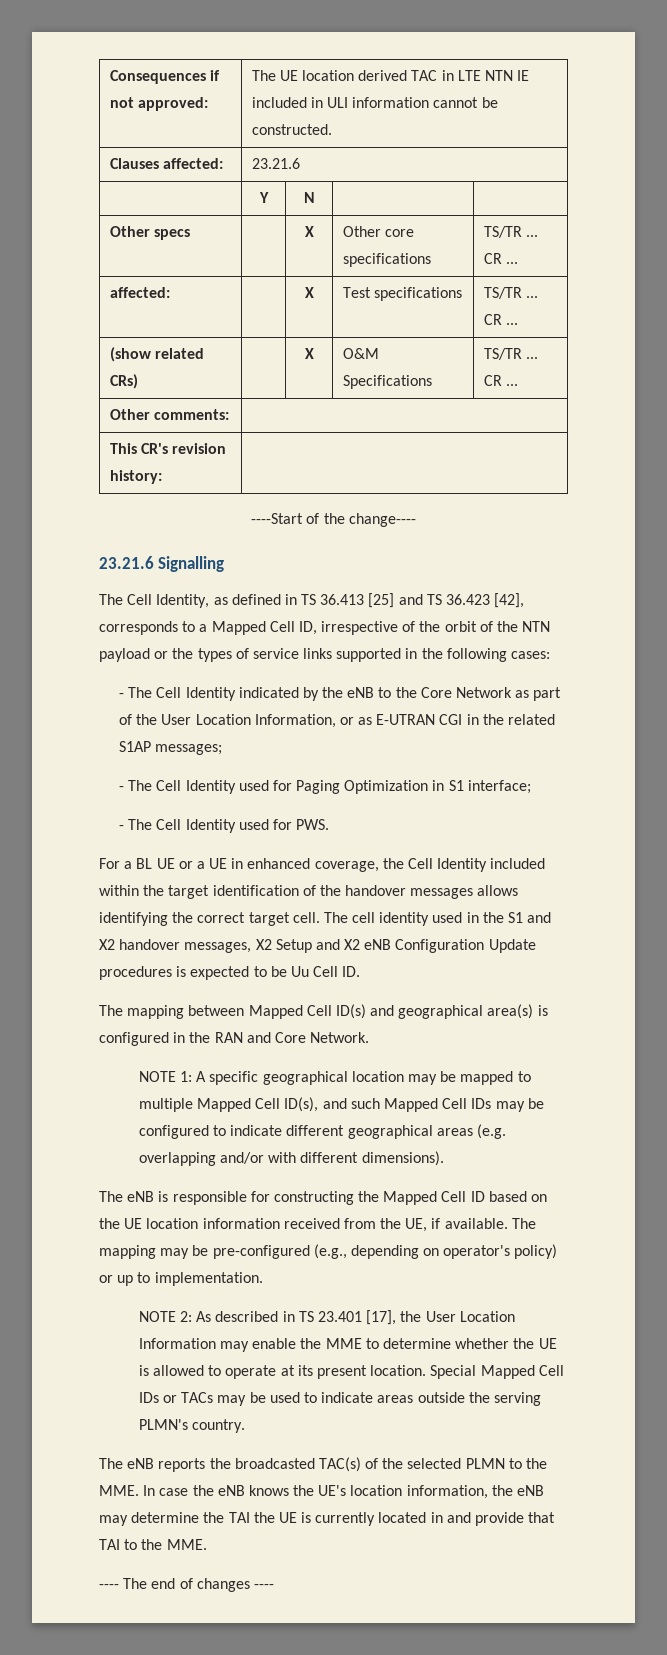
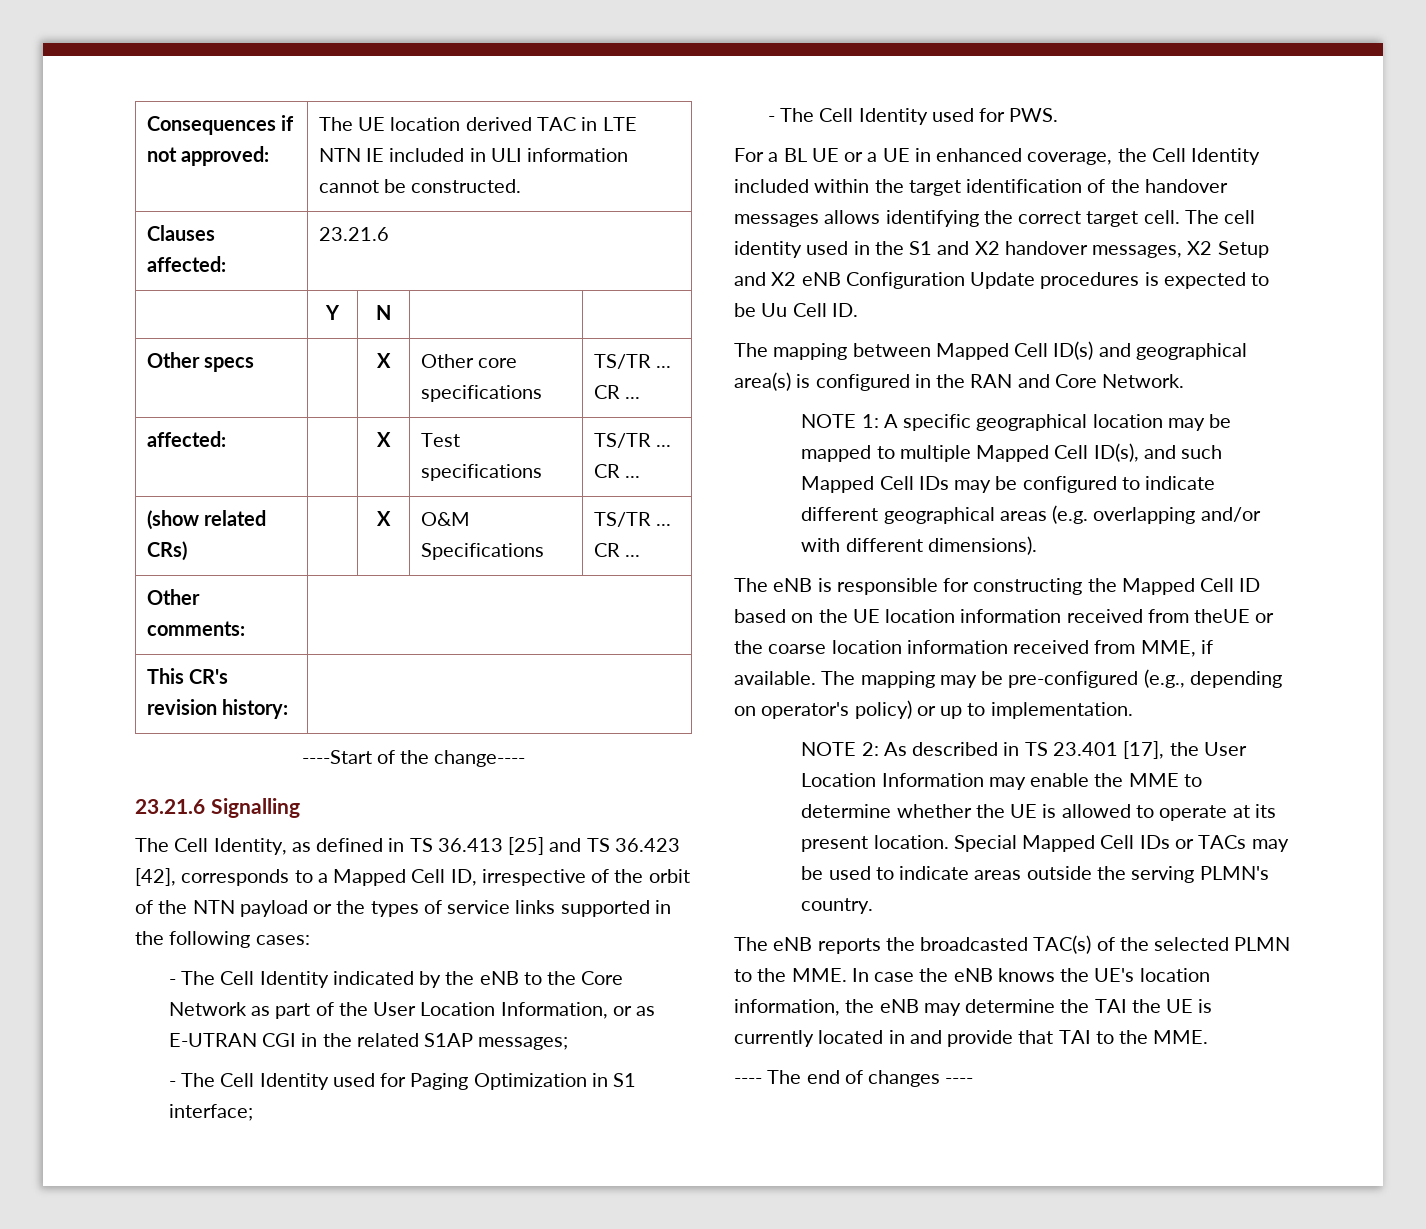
- The eNB is responsible for constructing the Mapped Cell ID based on the UE location information received from the UE, if available.
+ The eNB is responsible for constructing the Mapped Cell ID based on the UE location information received from theUE or the coarse location information received from MME, if available.

